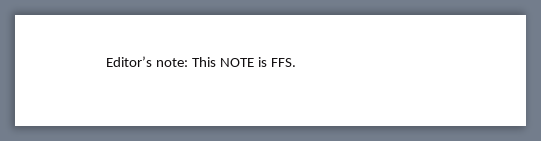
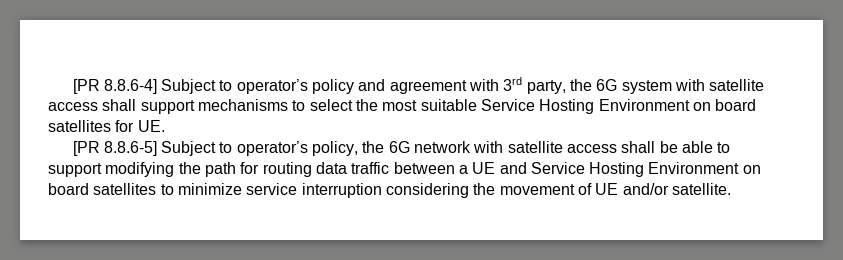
- Editor’s note: This NOTE is FFS.
+ [PR 8.8.6-4] Subject to operator’s policy and agreement with 3rd party, the 6G system with satellite access shall support mechanisms to select the most suitable Service Hosting Environment on board satellites for UE.
+ [PR 8.8.6-5] Subject to operator’s policy, the 6G network with satellite access shall be able to support modifying the path for routing data traffic between a UE and Service Hosting Environment on board satellites to minimize service interruption considering the movement of UE and/or satellite.

